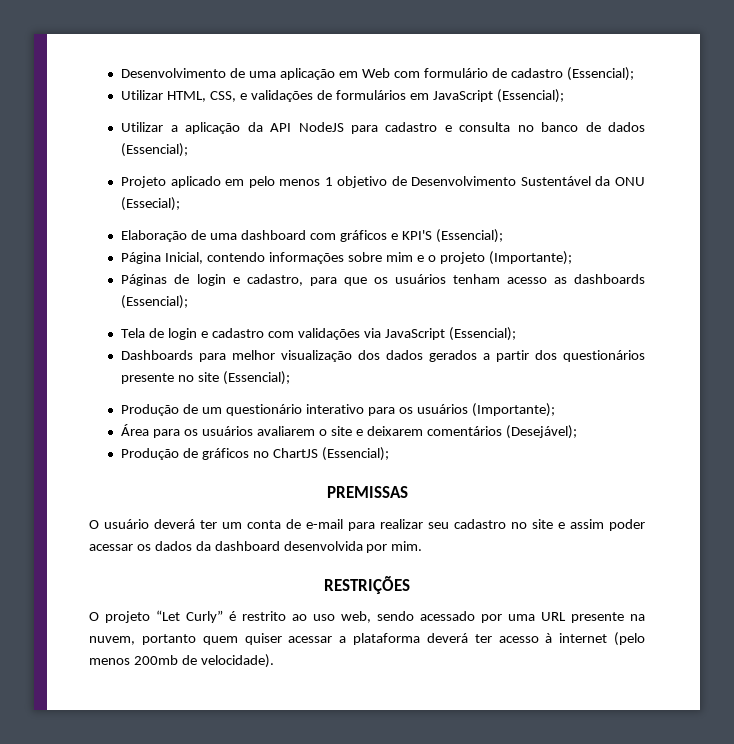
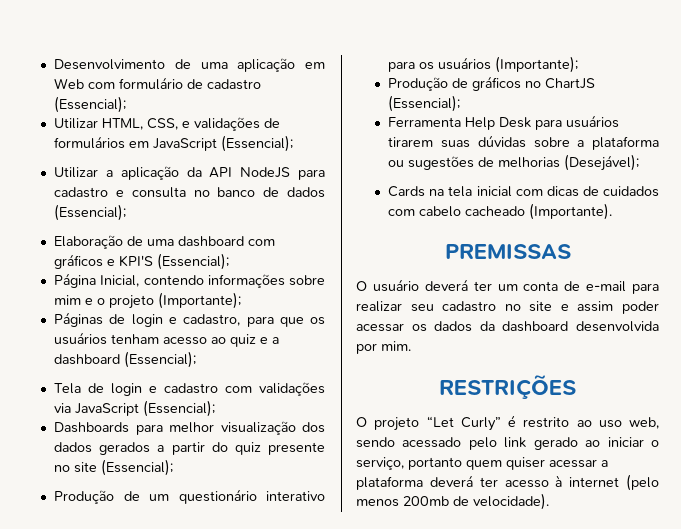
- Projeto aplicado em pelo menos 1 objetivo de Desenvolvimento Sustentável da ONU (Essecial);
- Páginas de login e cadastro, para que os usuários tenham acesso as dashboards (Essencial);
+ Páginas de login e cadastro, para que os usuários tenham acesso ao quiz e a dashboard (Essencial);
- Dashboards para melhor visualização dos dados gerados a partir dos questionários presente no site (Essencial);
+ Dashboards para melhor visualização dos dados gerados a partir do quiz presente no site (Essencial);
- Área para os usuários avaliarem o site e deixarem comentários (Desejável);
+ Ferramenta Help Desk para usuários tirarem suas dúvidas sobre a plataforma ou sugestões de melhorias (Desejável);
+ Cards na tela inicial com dicas de cuidados com cabelo cacheado (Importante).
- O projeto “Let Curly” é restrito ao uso web, sendo acessado por uma URL presente na nuvem, portanto quem quiser acessar a plataforma deverá ter acesso à internet (pelo menos 200mb de velocidade).
+ O projeto “Let Curly” é restrito ao uso web, sendo acessado pelo link gerado ao iniciar o serviço, portanto quem quiser acessar a plataforma deverá ter acesso à internet (pelo menos 200mb de velocidade).

